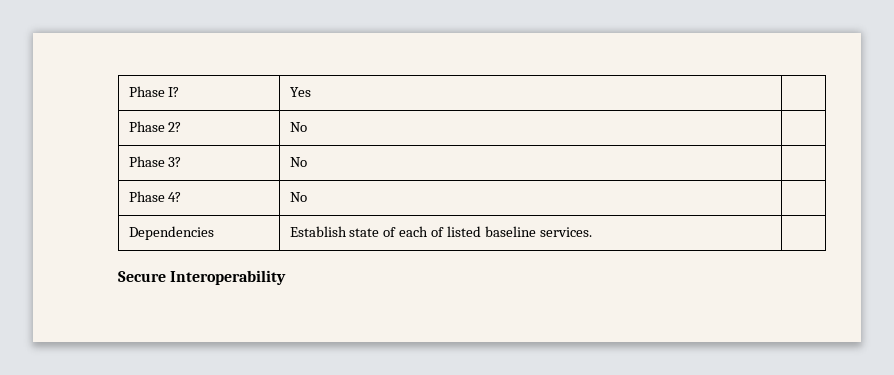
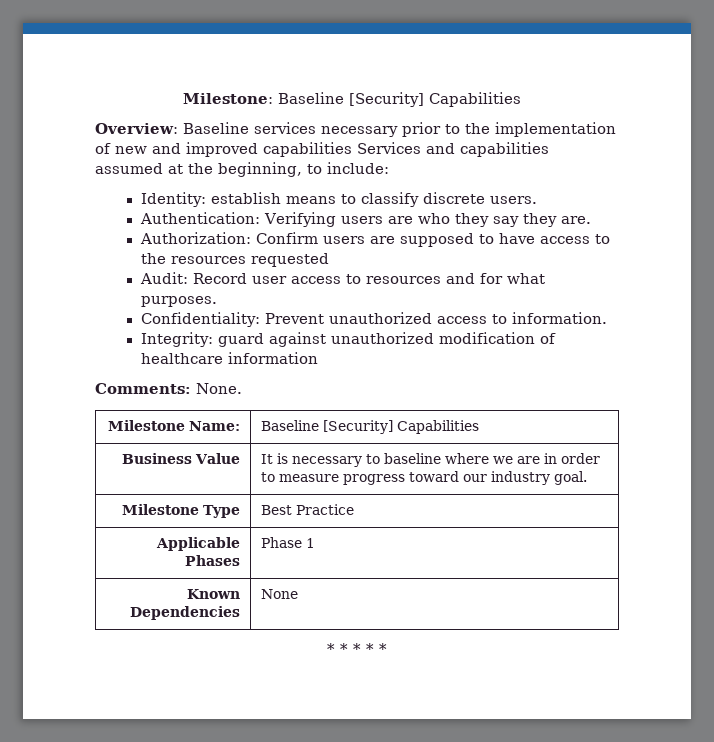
- Phase I? | Yes |
- Phase 2? | No |
- Phase 3? | No |
- Phase 4? | No |
- Dependencies | Establish state of each of listed baseline services. |
- Secure Interoperability
+ Milestone: Baseline [Security] Capabilities
+ Overview: Baseline services necessary prior to the implementation of new and improved capabilities Services and capabilities assumed at the beginning, to include:
+ Identity: establish means to classify discrete users.
+ Authentication: Verifying users are who they say they are.
+ Authorization: Confirm users are supposed to have access to the resources requested
+ Audit: Record user access to resources and for what purposes.
+ Confidentiality: Prevent unauthorized access to information.
+ Integrity: guard against unauthorized modification of healthcare information
+ Comments: None.
+ Milestone Name: | Baseline [Security] Capabilities
+ Business Value | It is necessary to baseline where we are in order to measure progress toward our industry goal.
+ Milestone Type | Best Practice
+ Applicable Phases | Phase 1
+ Known Dependencies | None
+ * * * * *

